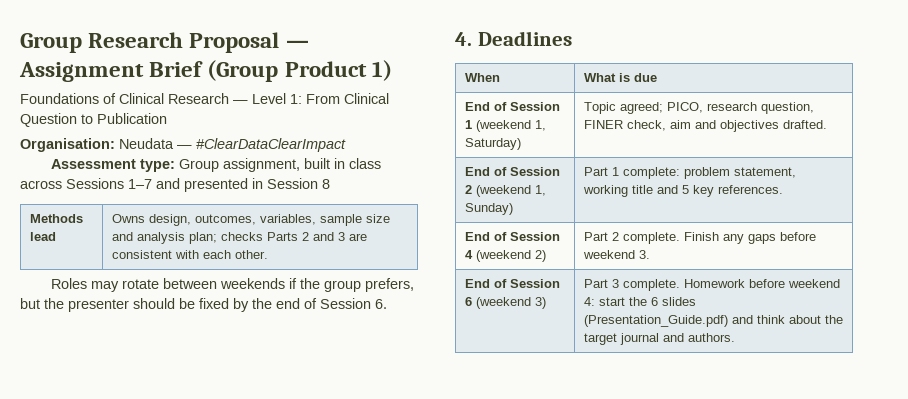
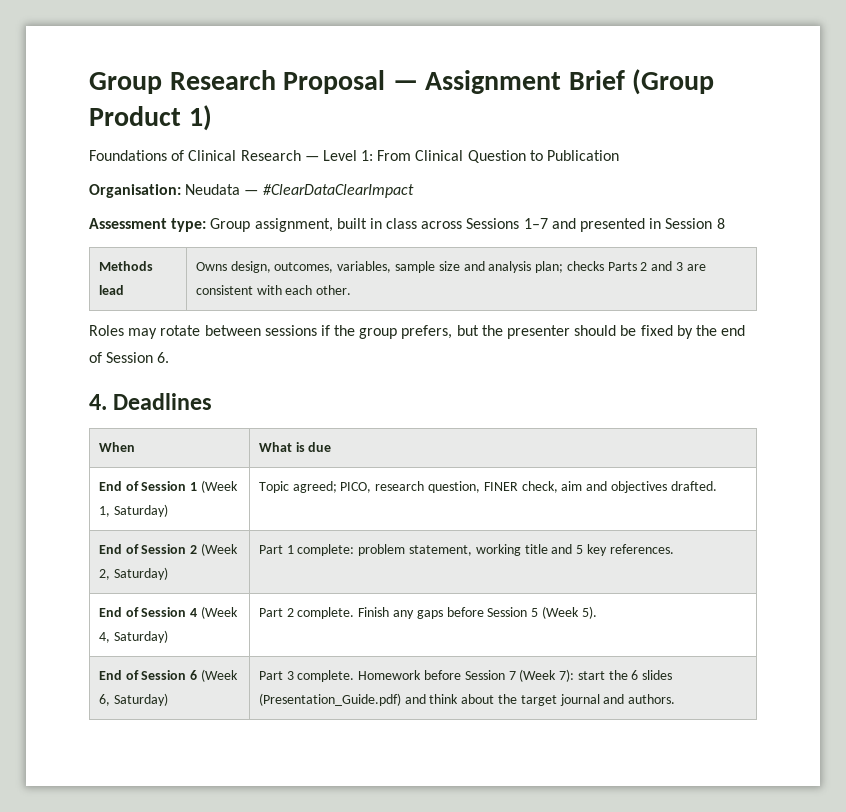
- Roles may rotate between weekends if the group prefers, but the presenter should be fixed by the end of Session 6.
+ Roles may rotate between sessions if the group prefers, but the presenter should be fixed by the end of Session 6.
- End of Session 1 (weekend 1, Saturday) | Topic agreed; PICO, research question, FINER check, aim and objectives drafted.
+ End of Session 1 (Week 1, Saturday) | Topic agreed; PICO, research question, FINER check, aim and objectives drafted.
- End of Session 2 (weekend 1, Sunday) | Part 1 complete: problem statement, working title and 5 key references.
+ End of Session 2 (Week 2, Saturday) | Part 1 complete: problem statement, working title and 5 key references.
- End of Session 4 (weekend 2) | Part 2 complete. Finish any gaps before weekend 3.
+ End of Session 4 (Week 4, Saturday) | Part 2 complete. Finish any gaps before Session 5 (Week 5).
- End of Session 6 (weekend 3) | Part 3 complete. Homework before weekend 4: start the 6 slides (Presentation_Guide.pdf) and think about the target journal and authors.
+ End of Session 6 (Week 6, Saturday) | Part 3 complete. Homework before Session 7 (Week 7): start the 6 slides (Presentation_Guide.pdf) and think about the target journal and authors.

